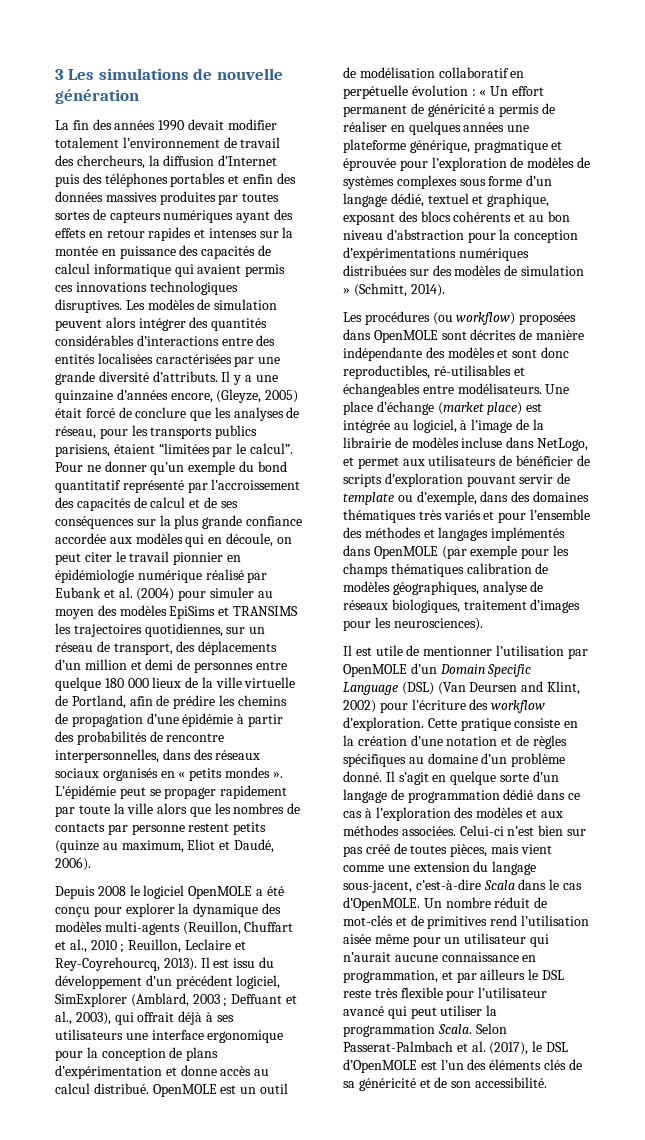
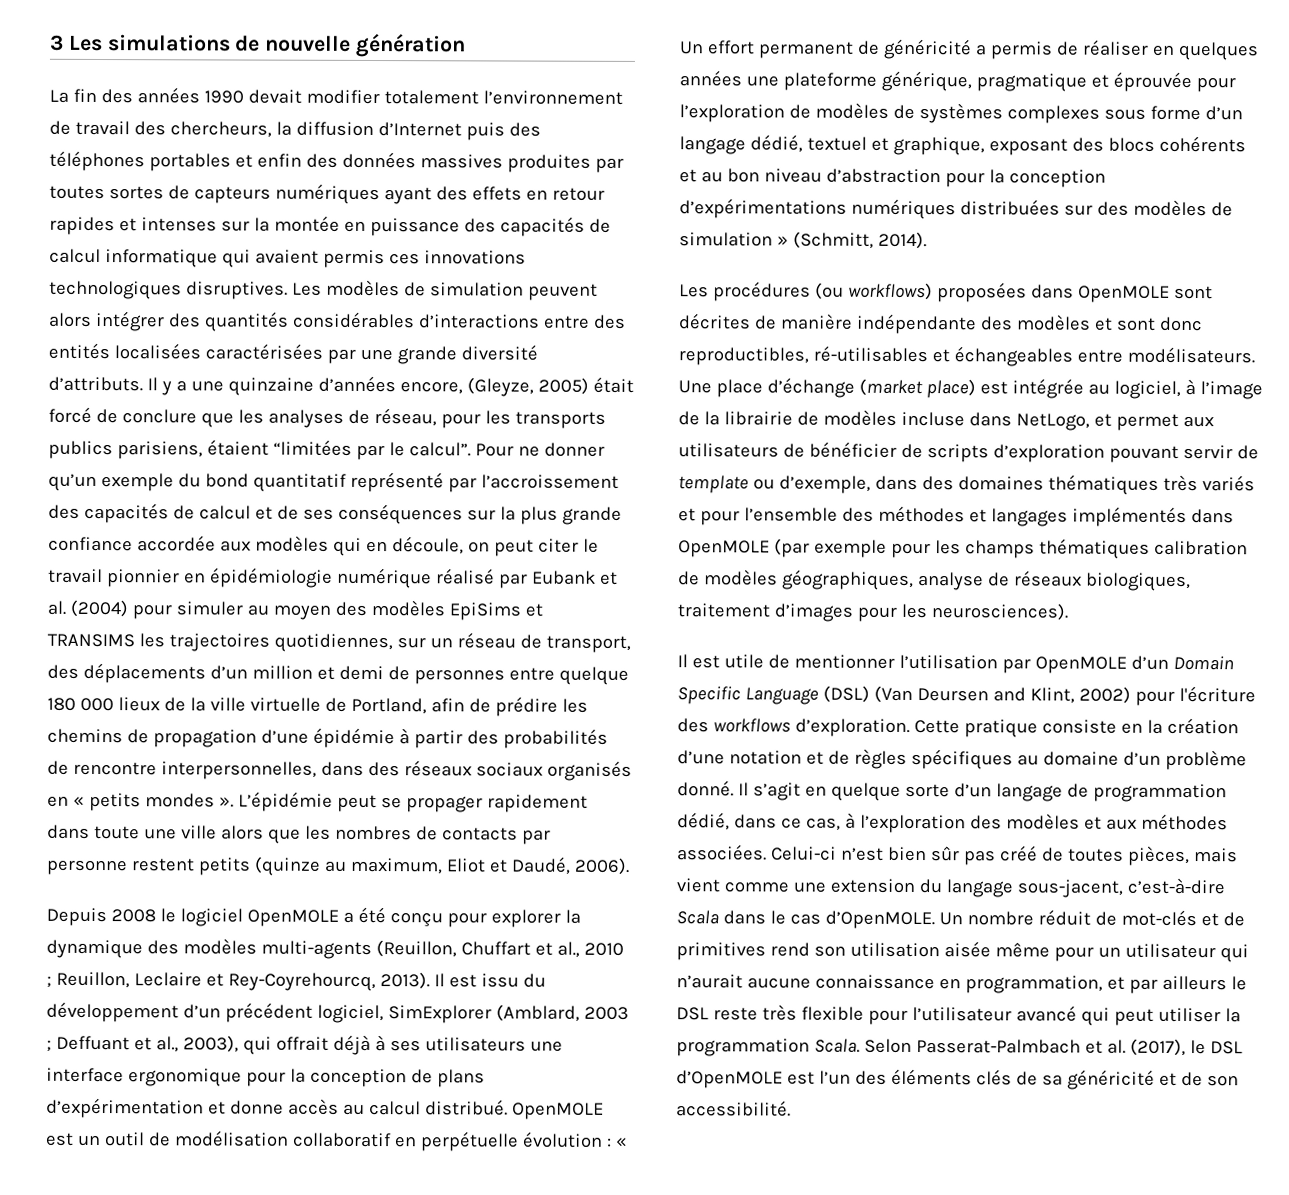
- L’épidémie peut se propager rapidement par toute la ville alors que les nombres de contacts par personne restent petits (quinze au maximum, Eliot et Daudé, 2006).
+ L’épidémie peut se propager rapidement dans toute une ville alors que les nombres de contacts par personne restent petits (quinze au maximum, Eliot et Daudé, 2006).
- Les procédures (ou workflow) proposées dans OpenMOLE sont décrites de manière indépendante des modèles et sont donc reproductibles, ré-utilisables et échangeables entre modélisateurs.
+ Les procédures (ou workflows) proposées dans OpenMOLE sont décrites de manière indépendante des modèles et sont donc reproductibles, ré-utilisables et échangeables entre modélisateurs.
- Il est utile de mentionner l’utilisation par OpenMOLE d’un Domain Specific Language (DSL) (Van Deursen and Klint, 2002) pour l'écriture des workflow d’exploration.
+ Il est utile de mentionner l’utilisation par OpenMOLE d’un Domain Specific Language (DSL) (Van Deursen and Klint, 2002) pour l'écriture des workflows d’exploration.
- Il s’agit en quelque sorte d’un langage de programmation dédié dans ce cas à l’exploration des modèles et aux méthodes associées.
+ Il s’agit en quelque sorte d’un langage de programmation dédié, dans ce cas, à l’exploration des modèles et aux méthodes associées.
- Celui-ci n’est bien sur pas créé de toutes pièces, mais vient comme une extension du langage sous-jacent, c’est-à-dire Scala dans le cas d’OpenMOLE.
+ Celui-ci n’est bien sûr pas créé de toutes pièces, mais vient comme une extension du langage sous-jacent, c’est-à-dire Scala dans le cas d’OpenMOLE.
- Un nombre réduit de mot-clés et de primitives rend l’utilisation aisée même pour un utilisateur qui n’aurait aucune connaissance en programmation, et par ailleurs le DSL reste très flexible pour l’utilisateur avancé qui peut utiliser la programmation Scala.
+ Un nombre réduit de mot-clés et de primitives rend son utilisation aisée même pour un utilisateur qui n’aurait aucune connaissance en programmation, et par ailleurs le DSL reste très flexible pour l’utilisateur avancé qui peut utiliser la programmation Scala.

